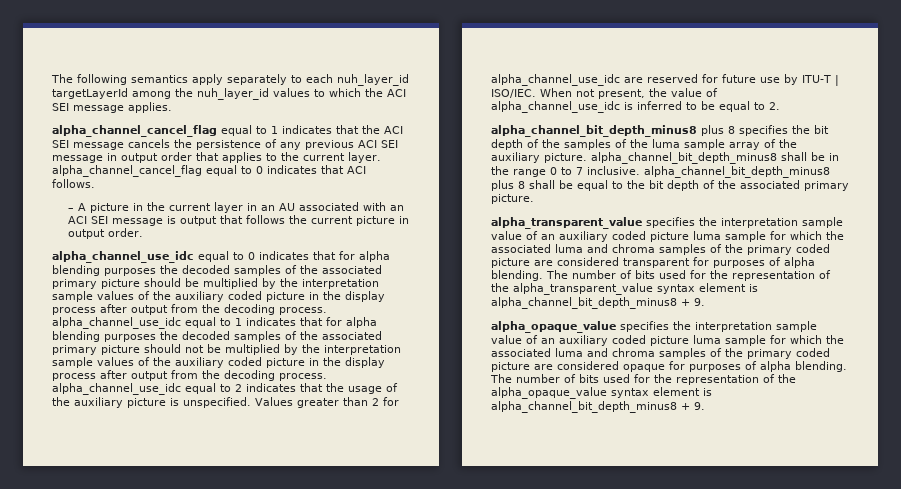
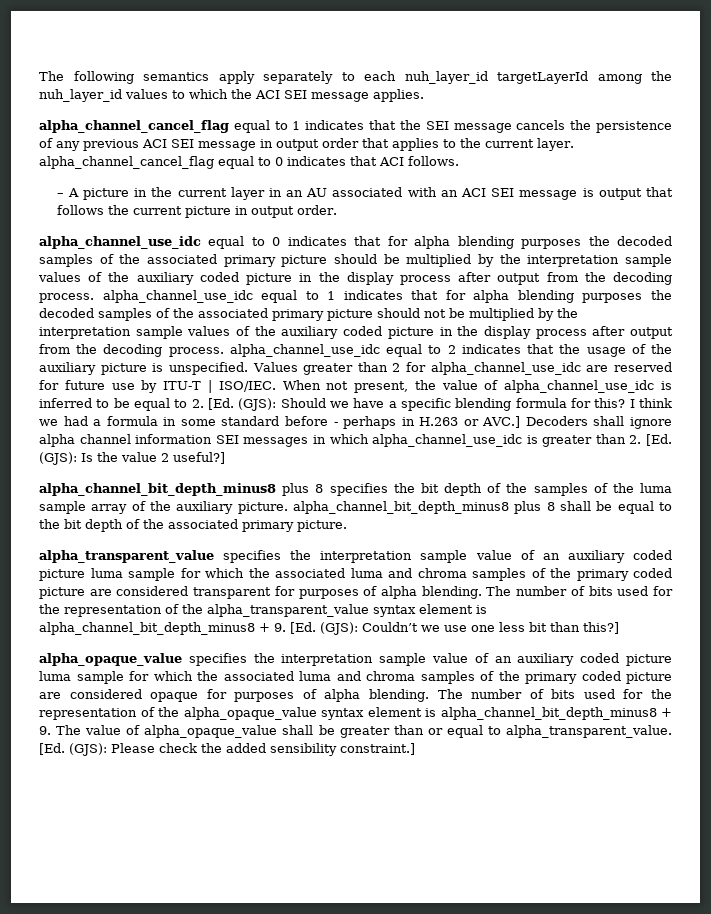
- alpha_channel_cancel_flag equal to 1 indicates that the ACI SEI message cancels the persistence of any previous ACI SEI message in output order that applies to the current layer. alpha_channel_cancel_flag equal to 0 indicates that ACI follows.
+ alpha_channel_cancel_flag equal to 1 indicates that the SEI message cancels the persistence of any previous ACI SEI message in output order that applies to the current layer. alpha_channel_cancel_flag equal to 0 indicates that ACI follows.
- When not present, the value of alpha_channel_use_idc is inferred to be equal to 2.
+ When not present, the value of alpha_channel_use_idc is inferred to be equal to 2. [Ed. (GJS): Should we have a specific blending formula for this? I think we had a formula in some standard before - perhaps in H.263 or AVC.] Decoders shall ignore alpha channel information SEI messages in which alpha_channel_use_idc is greater than 2. [Ed. (GJS): Is the value 2 useful?]
- alpha_channel_bit_depth_minus8 plus 8 specifies the bit depth of the samples of the luma sample array of the auxiliary picture. alpha_channel_bit_depth_minus8 shall be in the range 0 to 7 inclusive. alpha_channel_bit_depth_minus8 plus 8 shall be equal to the bit depth of the associated primary picture.
+ alpha_channel_bit_depth_minus8 plus 8 specifies the bit depth of the samples of the luma sample array of the auxiliary picture. alpha_channel_bit_depth_minus8 plus 8 shall be equal to the bit depth of the associated primary picture.
- The number of bits used for the representation of the alpha_transparent_value syntax element is alpha_channel_bit_depth_minus8 + 9.
+ The number of bits used for the representation of the alpha_transparent_value syntax element is alpha_channel_bit_depth_minus8 + 9. [Ed. (GJS): Couldn’t we use one less bit than this?]
- The number of bits used for the representation of the alpha_opaque_value syntax element is alpha_channel_bit_depth_minus8 + 9.
+ The number of bits used for the representation of the alpha_opaque_value syntax element is alpha_channel_bit_depth_minus8 + 9. The value of alpha_opaque_value shall be greater than or equal to alpha_transparent_value. [Ed. (GJS): Please check the added sensibility constraint.]

